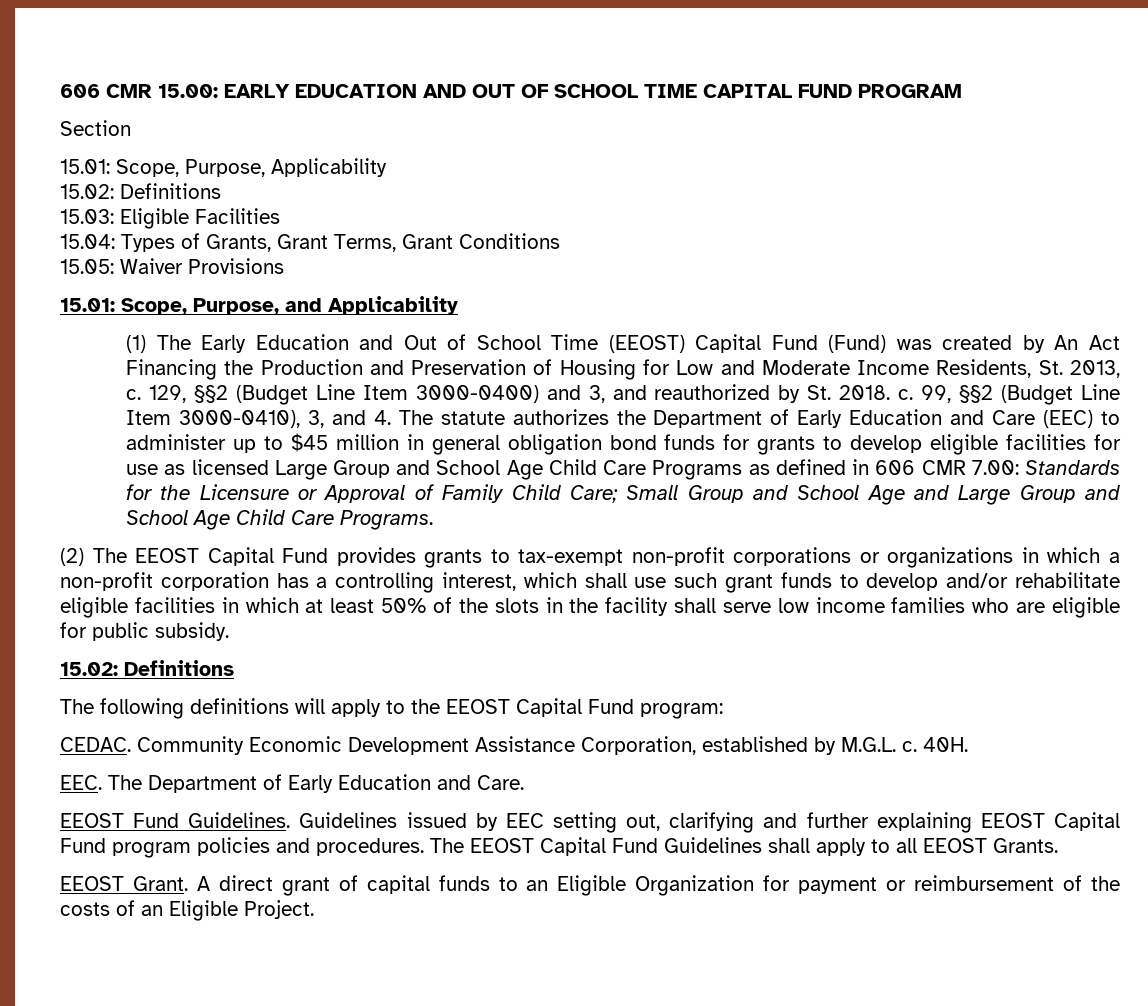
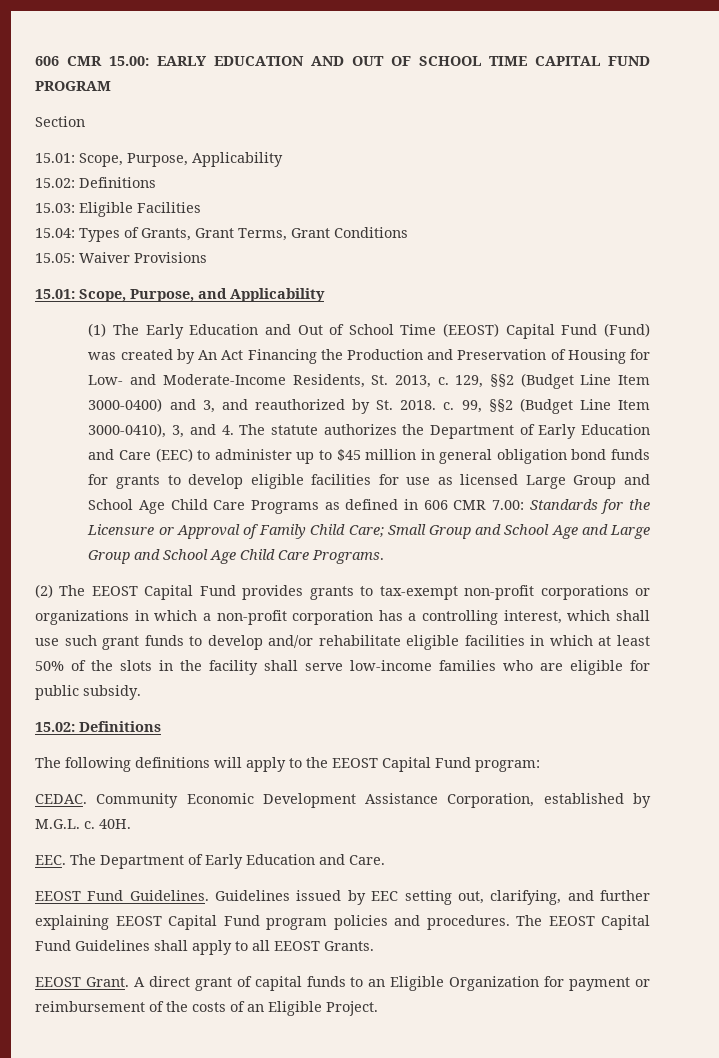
- (1) The Early Education and Out of School Time (EEOST) Capital Fund (Fund) was created by An Act Financing the Production and Preservation of Housing for Low and Moderate Income Residents, St. 2013, c.
+ (1) The Early Education and Out of School Time (EEOST) Capital Fund (Fund) was created by An Act Financing the Production and Preservation of Housing for Low- and Moderate-Income Residents, St. 2013, c.
- (2) The EEOST Capital Fund provides grants to tax-exempt non-profit corporations or organizations in which a non-profit corporation has a controlling interest, which shall use such grant funds to develop and/or rehabilitate eligible facilities in which at least 50% of the slots in the facility shall serve low income families who are eligible for public subsidy.
+ (2) The EEOST Capital Fund provides grants to tax-exempt non-profit corporations or organizations in which a non-profit corporation has a controlling interest, which shall use such grant funds to develop and/or rehabilitate eligible facilities in which at least 50% of the slots in the facility shall serve low-income families who are eligible for public subsidy.
- Guidelines issued by EEC setting out, clarifying and further explaining EEOST Capital Fund program policies and procedures.
+ Guidelines issued by EEC setting out, clarifying, and further explaining EEOST Capital Fund program policies and procedures.

